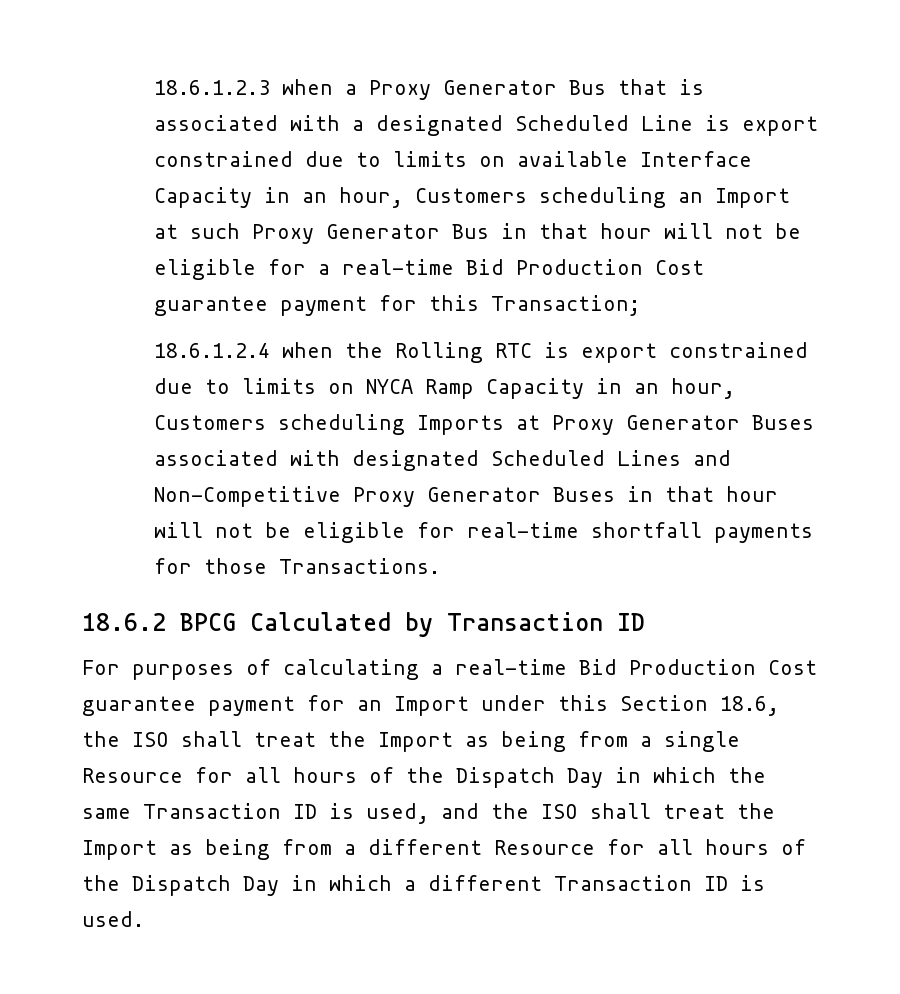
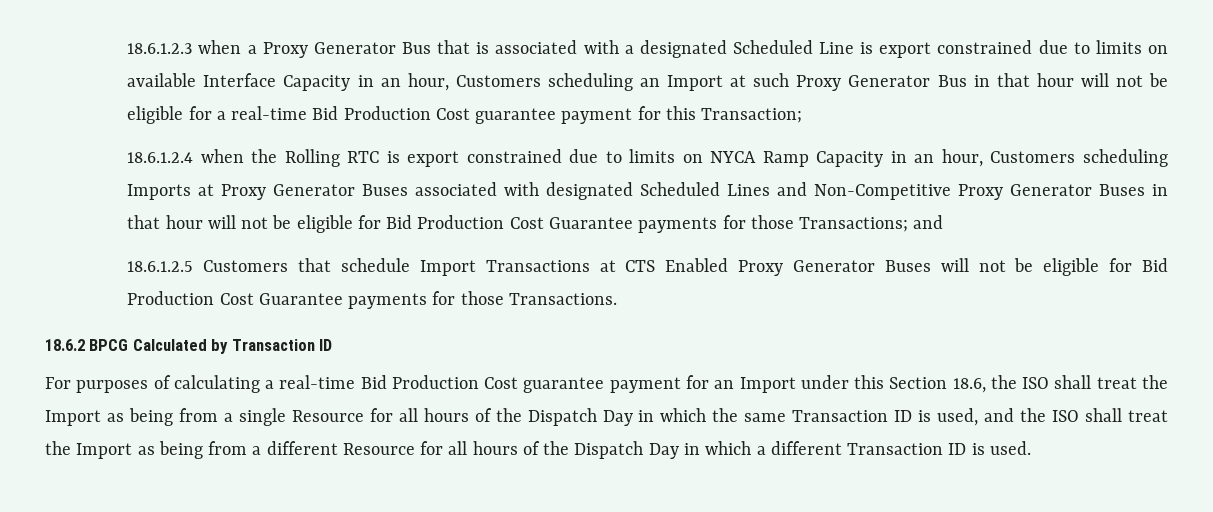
- 18.6.1.2.4 when the Rolling RTC is export constrained due to limits on NYCA Ramp Capacity in an hour, Customers scheduling Imports at Proxy Generator Buses associated with designated Scheduled Lines and Non-Competitive Proxy Generator Buses in that hour will not be eligible for real-time shortfall payments for those Transactions.
+ 18.6.1.2.4 when the Rolling RTC is export constrained due to limits on NYCA Ramp Capacity in an hour, Customers scheduling Imports at Proxy Generator Buses associated with designated Scheduled Lines and Non-Competitive Proxy Generator Buses in that hour will not be eligible for Bid Production Cost Guarantee payments for those Transactions; and
+ 18.6.1.2.5 Customers that schedule Import Transactions at CTS Enabled Proxy Generator Buses will not be eligible for Bid Production Cost Guarantee payments for those Transactions.

